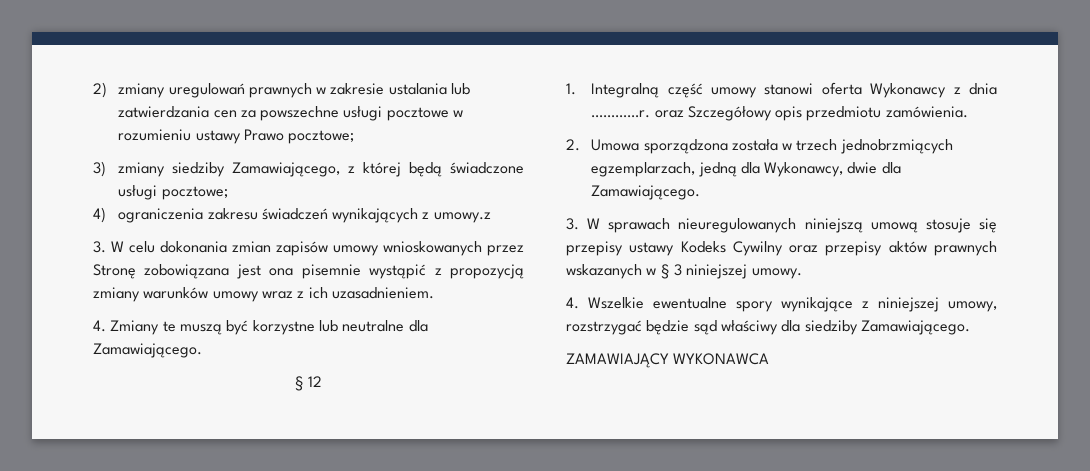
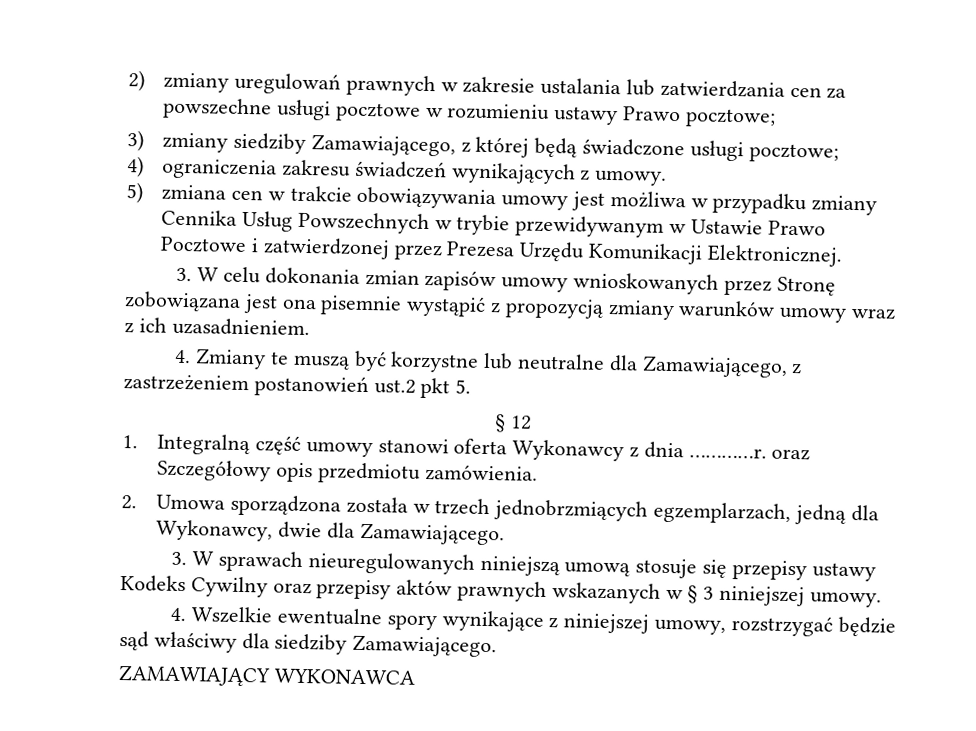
- 4) ograniczenia zakresu świadczeń wynikających z umowy.z
+ 4) ograniczenia zakresu świadczeń wynikających z umowy.
+ 5) zmiana cen w trakcie obowiązywania umowy jest możliwa w przypadku zmiany Cennika Usług Powszechnych w trybie przewidywanym w Ustawie Prawo Pocztowe i zatwierdzonej przez Prezesa Urzędu Komunikacji Elektronicznej.
- 4. Zmiany te muszą być korzystne lub neutralne dla Zamawiającego.
+ 4. Zmiany te muszą być korzystne lub neutralne dla Zamawiającego, z zastrzeżeniem postanowień ust.2 pkt 5.

